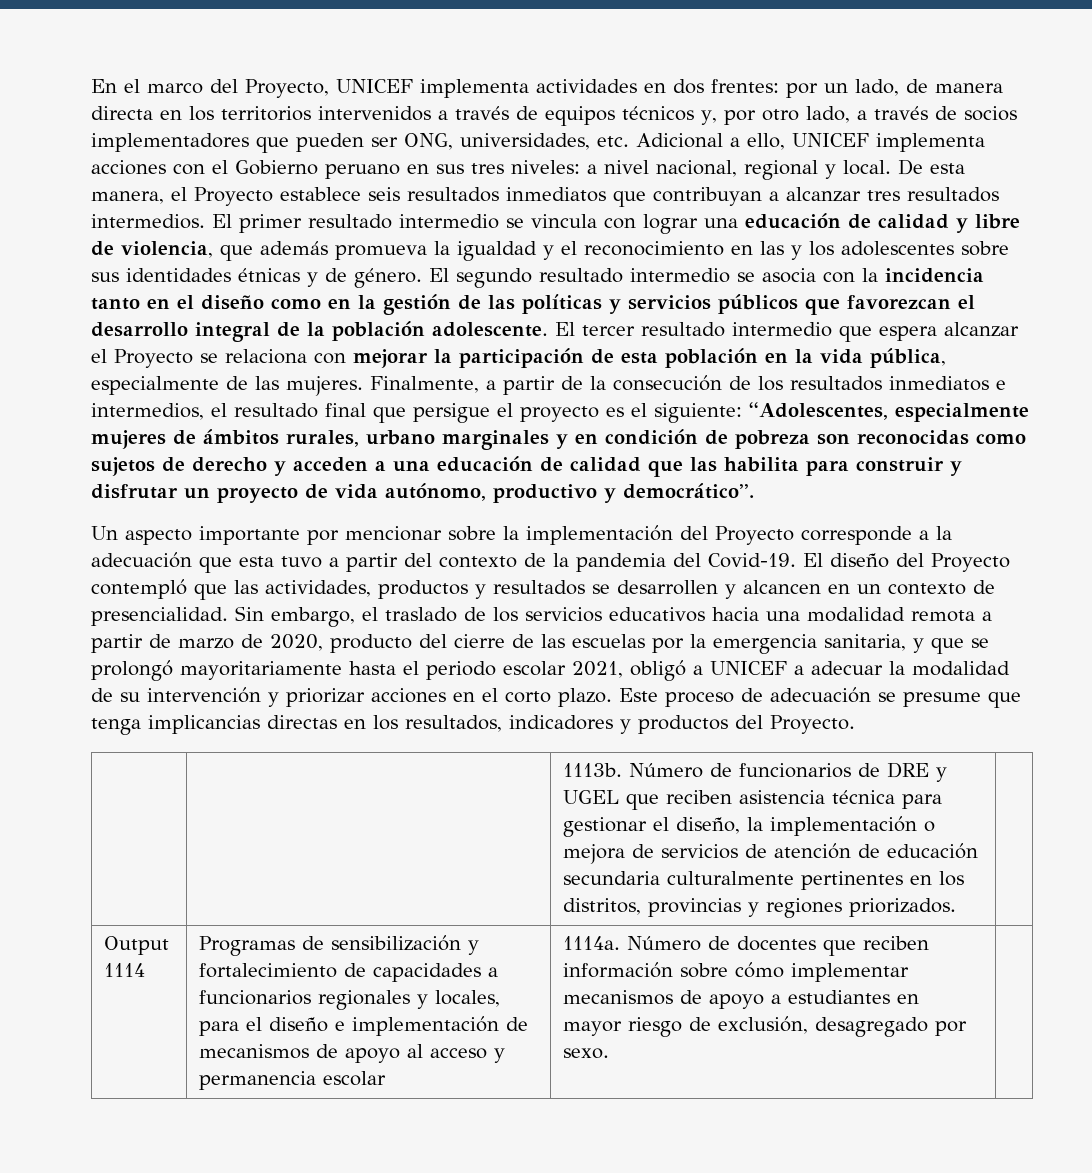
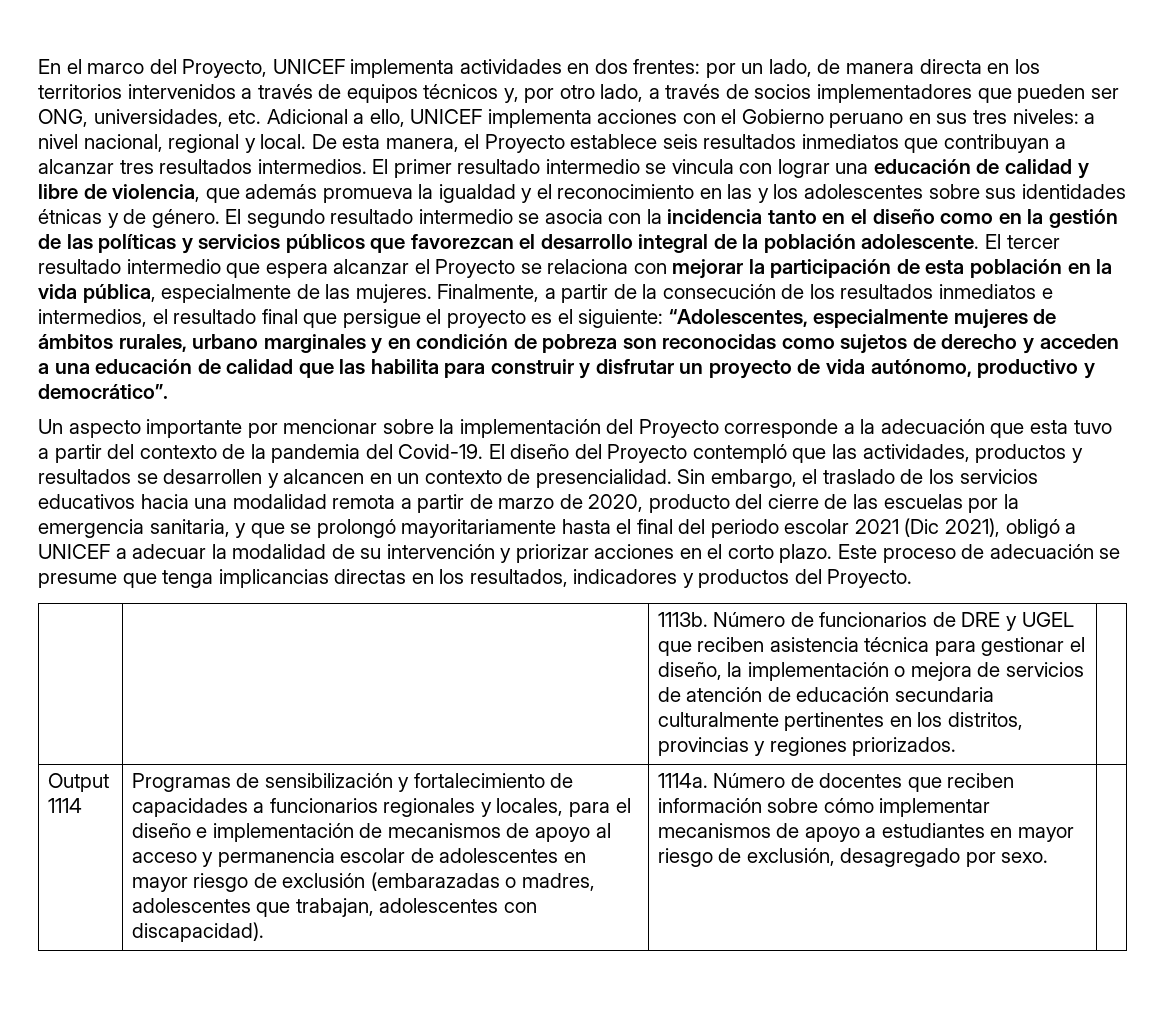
- Sin embargo, el traslado de los servicios educativos hacia una modalidad remota a partir de marzo de 2020, producto del cierre de las escuelas por la emergencia sanitaria, y que se prolongó mayoritariamente hasta el periodo escolar 2021, obligó a UNICEF a adecuar la modalidad de su intervención y priorizar acciones en el corto plazo.
+ Sin embargo, el traslado de los servicios educativos hacia una modalidad remota a partir de marzo de 2020, producto del cierre de las escuelas por la emergencia sanitaria, y que se prolongó mayoritariamente hasta el final del periodo escolar 2021 (Dic 2021), obligó a UNICEF a adecuar la modalidad de su intervención y priorizar acciones en el corto plazo.
- Programas de sensibilización y fortalecimiento de capacidades a funcionarios regionales y locales, para el diseño e implementación de mecanismos de apoyo al acceso y permanencia escolar
+ Programas de sensibilización y fortalecimiento de capacidades a funcionarios regionales y locales, para el diseño e implementación de mecanismos de apoyo al acceso y permanencia escolar de adolescentes en mayor riesgo de exclusión (embarazadas o madres, adolescentes que trabajan, adolescentes con discapacidad).

